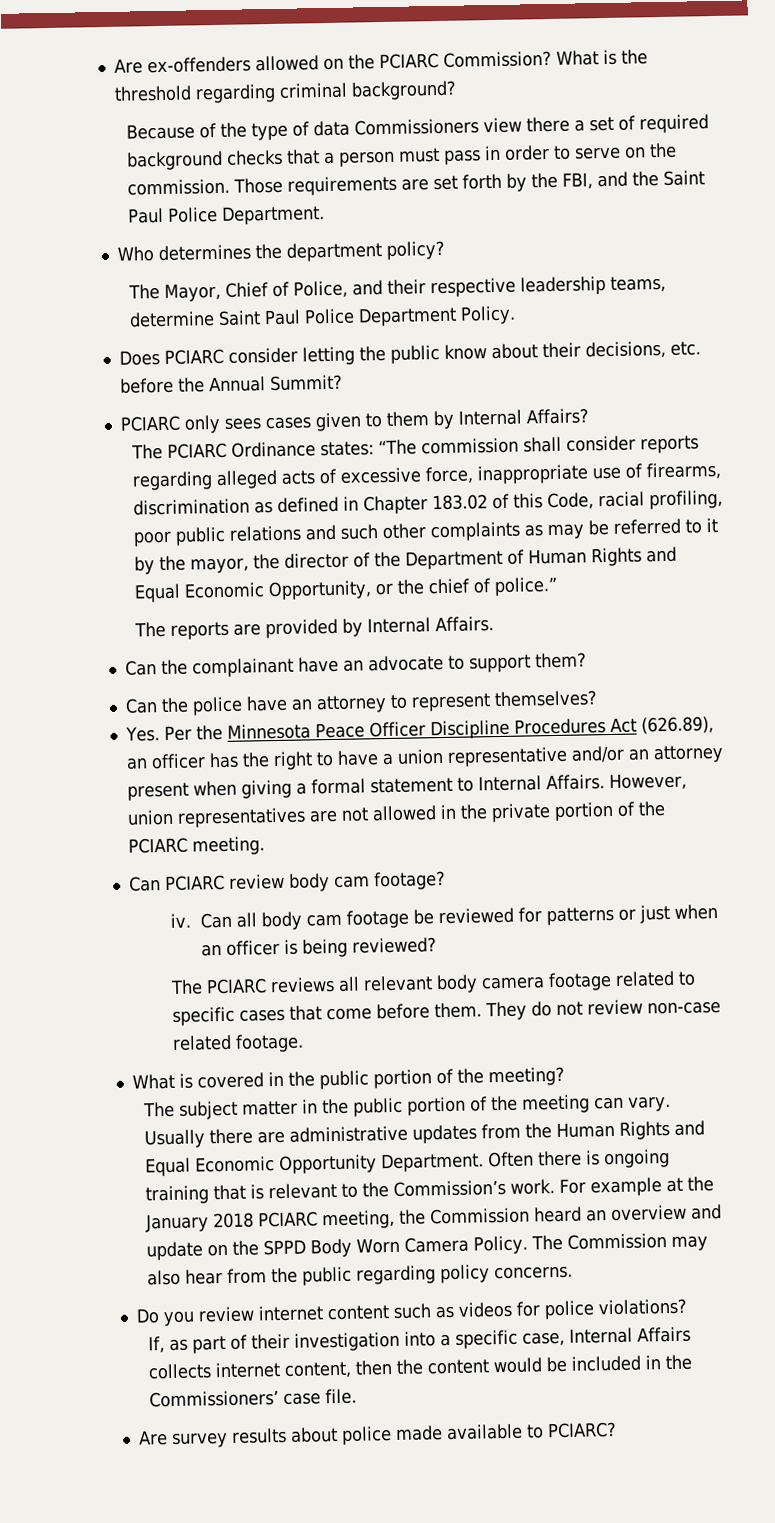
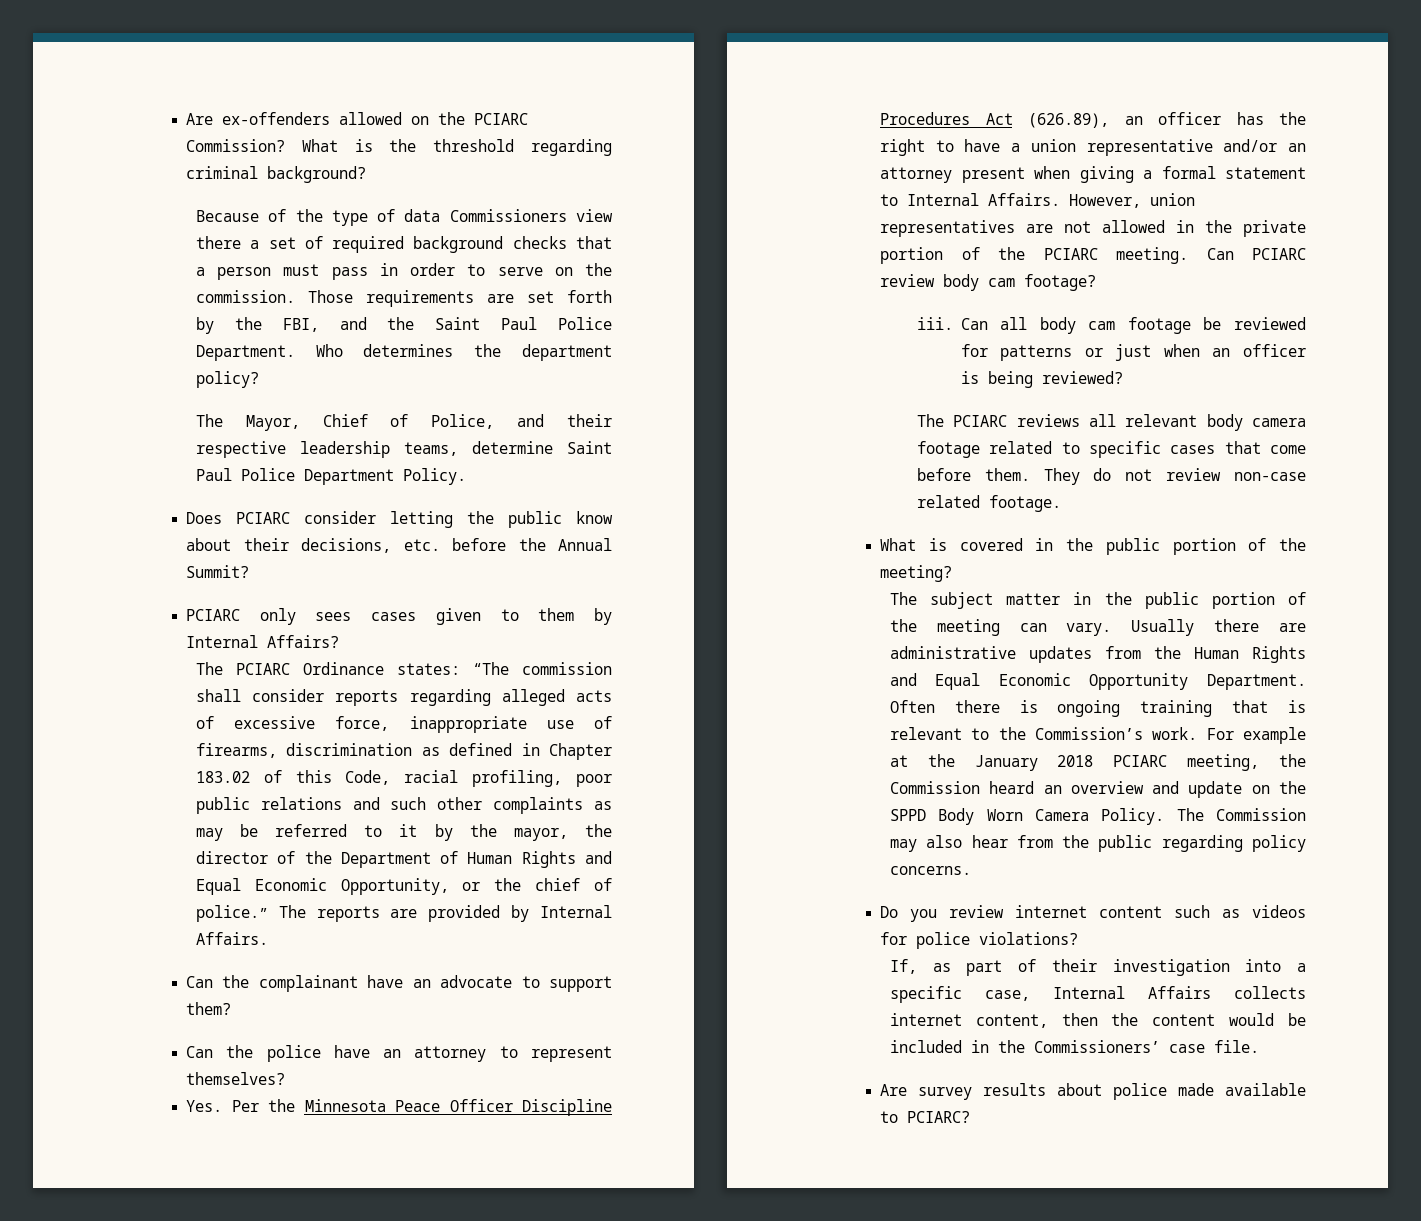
- Those requirements are set forth by the FBI, and the Saint Paul Police Department.
- Who determines the department policy?
+ Those requirements are set forth by the FBI, and the Saint Paul Police Department. Who determines the department policy?
- “The commission shall consider reports regarding alleged acts of excessive force, inappropriate use of firearms, discrimination as defined in Chapter 183.02 of this Code, racial profiling, poor public relations and such other complaints as may be referred to it by the mayor, the director of the Department of Human Rights and Equal Economic Opportunity, or the chief of police.”
- The reports are provided by Internal Affairs.
+ “The commission shall consider reports regarding alleged acts of excessive force, inappropriate use of firearms, discrimination as defined in Chapter 183.02 of this Code, racial profiling, poor public relations and such other complaints as may be referred to it by the mayor, the director of the Department of Human Rights and Equal Economic Opportunity, or the chief of police.” The reports are provided by Internal Affairs.
- However, union representatives are not allowed in the private portion of the PCIARC meeting.
- Can PCIARC review body cam footage?
+ However, union representatives are not allowed in the private portion of the PCIARC meeting. Can PCIARC review body cam footage?
- iv.
+ iii.

